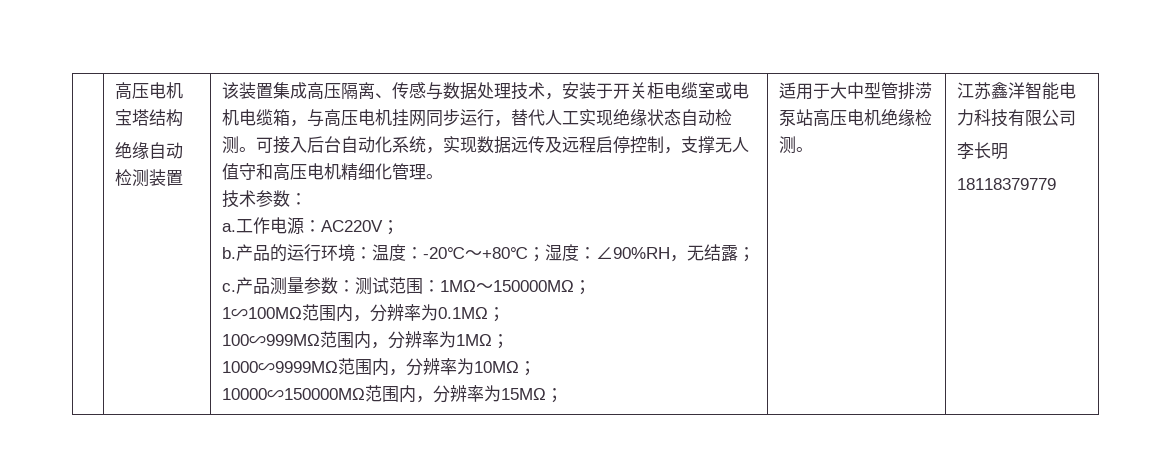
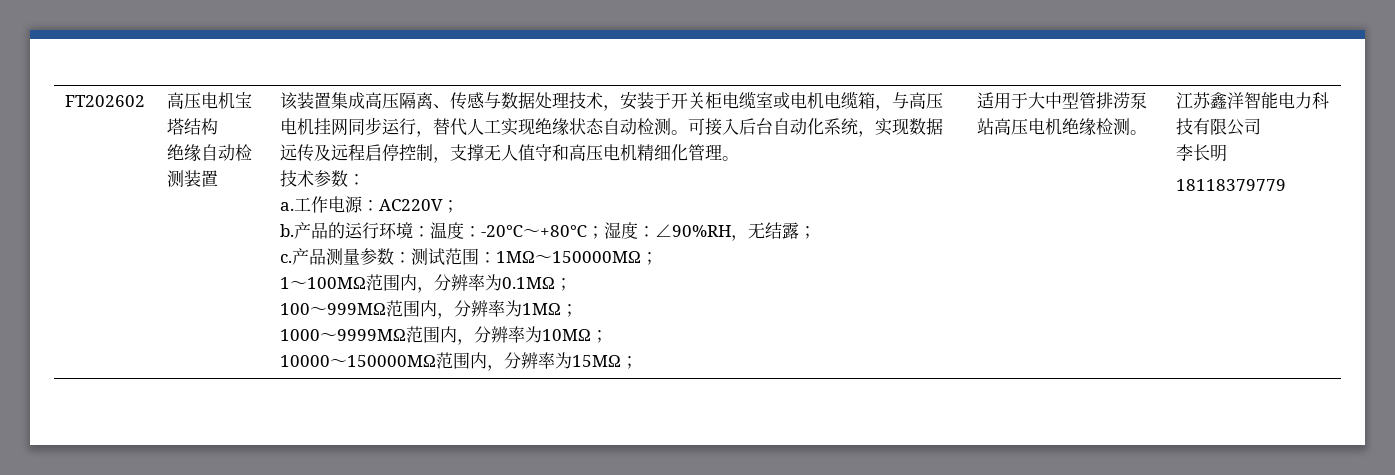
+ FT202602
- 1∽100MΩ范围内，分辨率为0.1MΩ；
+ 1～100MΩ范围内，分辨率为0.1MΩ；
- 100∽999MΩ范围内，分辨率为1MΩ；
+ 100～999MΩ范围内，分辨率为1MΩ；
- 1000∽9999MΩ范围内，分辨率为10MΩ；
+ 1000～9999MΩ范围内，分辨率为10MΩ；
- 10000∽150000MΩ范围内，分辨率为15MΩ；
+ 10000～150000MΩ范围内，分辨率为15MΩ；

